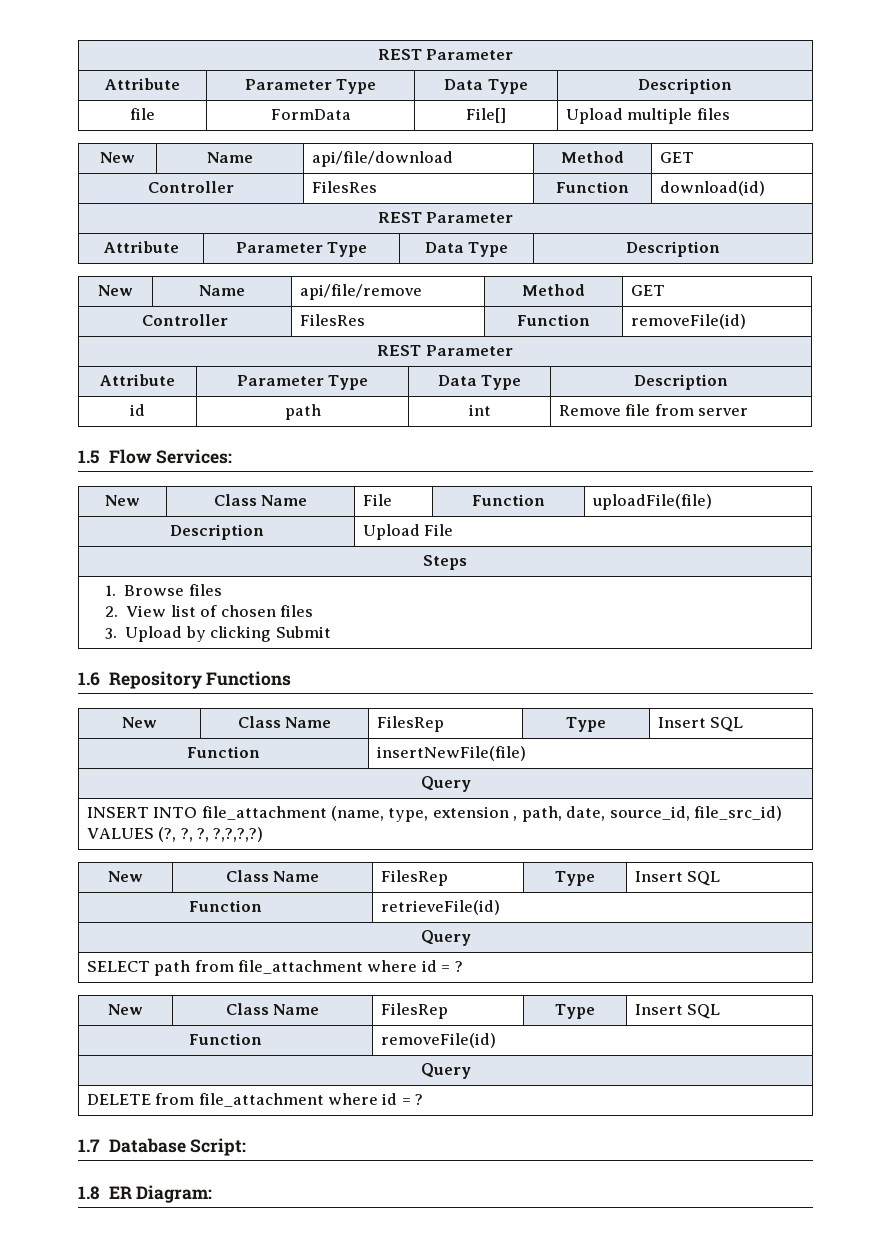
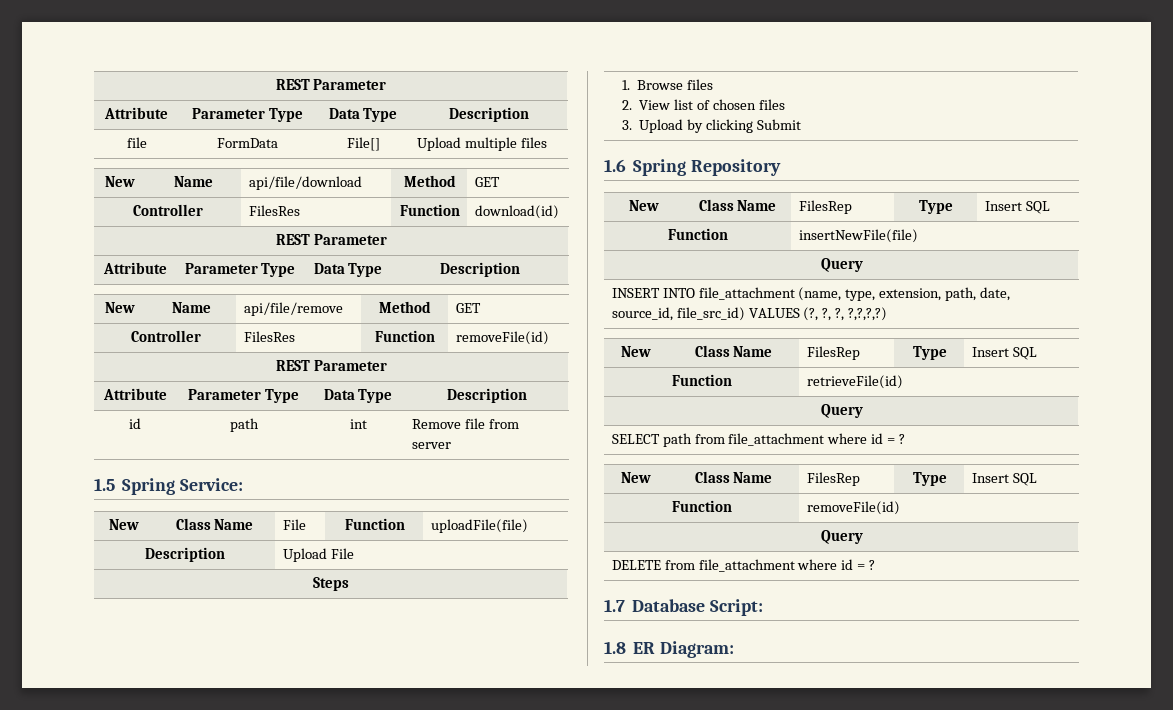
- 1.5 Flow Services:
+ 1.5 Spring Service:
- 1.6 Repository Functions
+ 1.6 Spring Repository
- INSERT INTO file_attachment (name, type, extension , path, date, source_id, file_src_id) VALUES (?, ?, ?, ?,?,?,?)
+ INSERT INTO file_attachment (name, type, extension, path, date, source_id, file_src_id) VALUES (?, ?, ?, ?,?,?,?)

